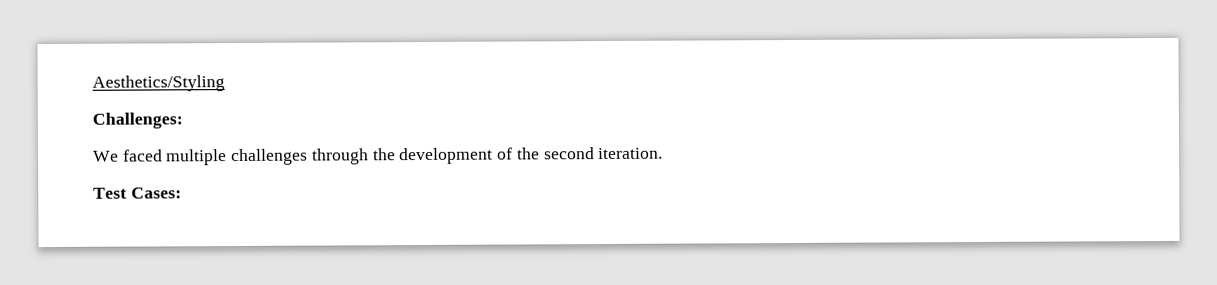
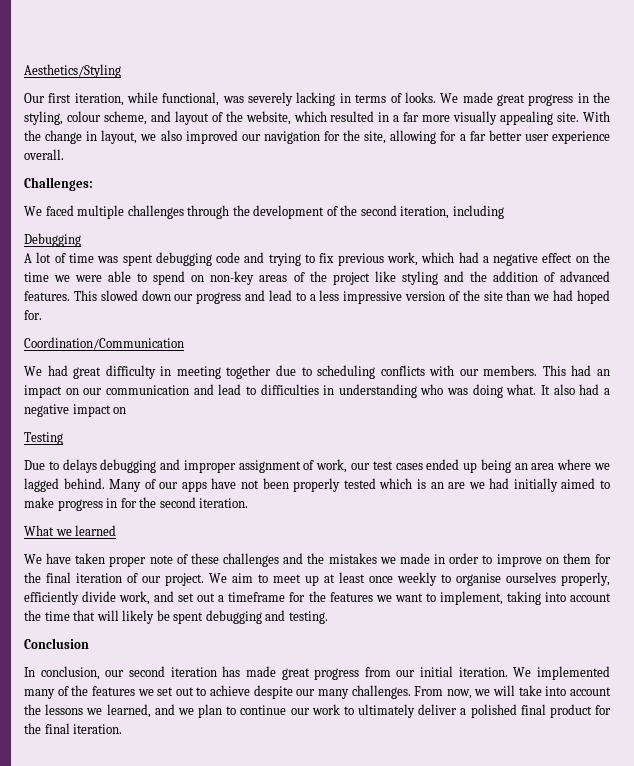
+ Our first iteration, while functional, was severely lacking in terms of looks. We made great progress in the styling, colour scheme, and layout of the website, which resulted in a far more visually appealing site. With the change in layout, we also improved our navigation for the site, allowing for a far better user experience overall.
- We faced multiple challenges through the development of the second iteration.
- Test Cases:
+ We faced multiple challenges through the development of the second iteration, including
+ Debugging
+ A lot of time was spent debugging code and trying to fix previous work, which had a negative effect on the time we were able to spend on non-key areas of the project like styling and the addition of advanced features. This slowed down our progress and lead to a less impressive version of the site than we had hoped for.
+ Coordination/Communication
+ We had great difficulty in meeting together due to scheduling conflicts with our members. This had an impact on our communication and lead to difficulties in understanding who was doing what. It also had a negative impact on
+ Testing
+ Due to delays debugging and improper assignment of work, our test cases ended up being an area where we lagged behind. Many of our apps have not been properly tested which is an are we had initially aimed to make progress in for the second iteration.
+ What we learned
+ We have taken proper note of these challenges and the mistakes we made in order to improve on them for the final iteration of our project. We aim to meet up at least once weekly to organise ourselves properly, efficiently divide work, and set out a timeframe for the features we want to implement, taking into account the time that will likely be spent debugging and testing.
+ Conclusion
+ In conclusion, our second iteration has made great progress from our initial iteration. We implemented many of the features we set out to achieve despite our many challenges. From now, we will take into account the lessons we learned, and we plan to continue our work to ultimately deliver a polished final product for the final iteration.

